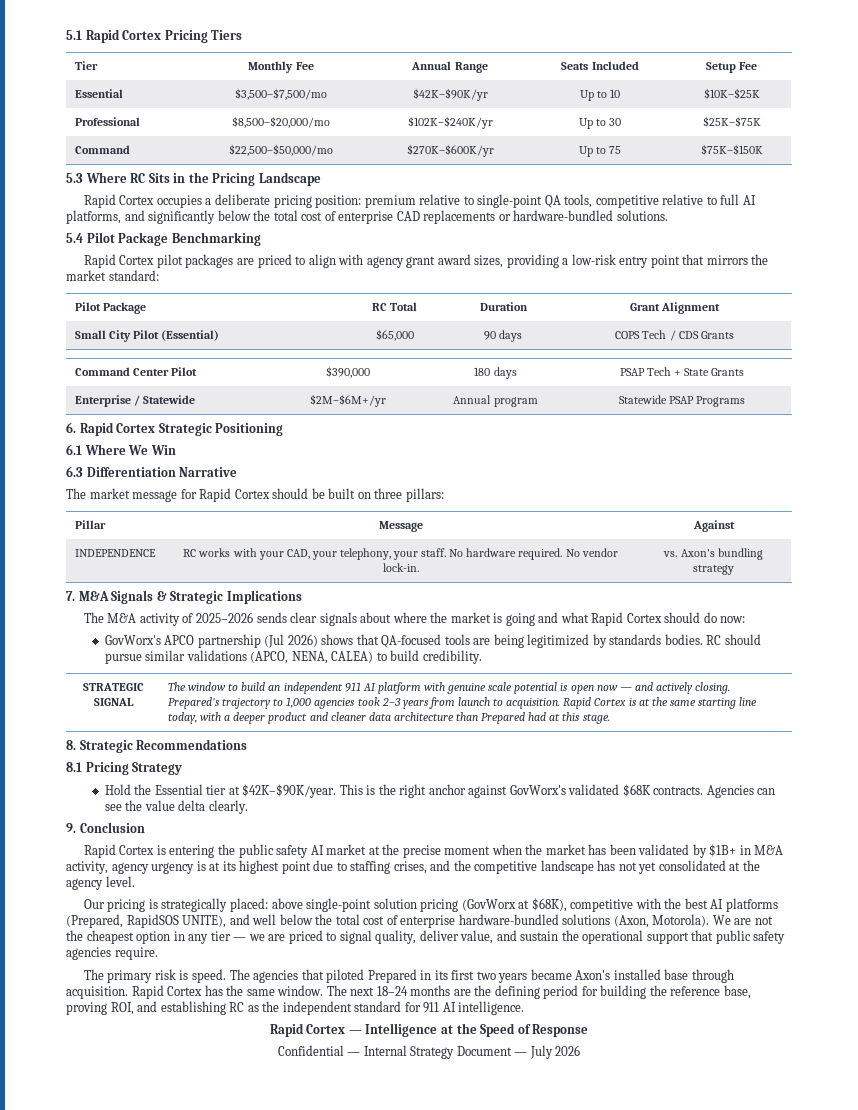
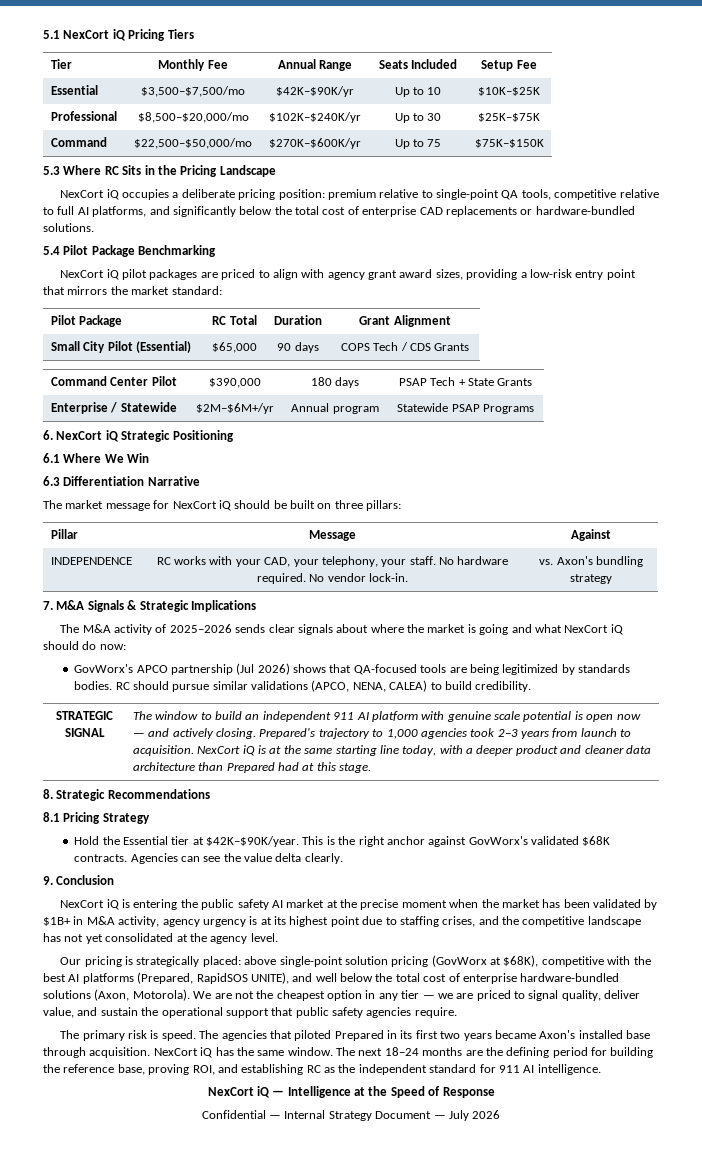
- 5.1 Rapid Cortex Pricing Tiers
+ 5.1 NexCort iQ Pricing Tiers
- Rapid Cortex occupies a deliberate pricing position: premium relative to single-point QA tools, competitive relative to full AI platforms, and significantly below the total cost of enterprise CAD replacements or hardware-bundled solutions.
+ NexCort iQ occupies a deliberate pricing position: premium relative to single-point QA tools, competitive relative to full AI platforms, and significantly below the total cost of enterprise CAD replacements or hardware-bundled solutions.
- Rapid Cortex pilot packages are priced to align with agency grant award sizes, providing a low-risk entry point that mirrors the market standard:
+ NexCort iQ pilot packages are priced to align with agency grant award sizes, providing a low-risk entry point that mirrors the market standard:
- 6. Rapid Cortex Strategic Positioning
+ 6. NexCort iQ Strategic Positioning
- The market message for Rapid Cortex should be built on three pillars:
+ The market message for NexCort iQ should be built on three pillars:
- The M&A activity of 2025–2026 sends clear signals about where the market is going and what Rapid Cortex should do now:
+ The M&A activity of 2025–2026 sends clear signals about where the market is going and what NexCort iQ should do now:
- Rapid Cortex is at the same starting line today, with a deeper product and cleaner data architecture than Prepared had at this stage.
+ NexCort iQ is at the same starting line today, with a deeper product and cleaner data architecture than Prepared had at this stage.
- Rapid Cortex is entering the public safety AI market at the precise moment when the market has been validated by $1B+ in M&A activity, agency urgency is at its highest point due to staffing crises, and the competitive landscape has not yet consolidated at the agency level.
+ NexCort iQ is entering the public safety AI market at the precise moment when the market has been validated by $1B+ in M&A activity, agency urgency is at its highest point due to staffing crises, and the competitive landscape has not yet consolidated at the agency level.
- Rapid Cortex has the same window.
+ NexCort iQ has the same window.
- Rapid Cortex — Intelligence at the Speed of Response
+ NexCort iQ — Intelligence at the Speed of Response

